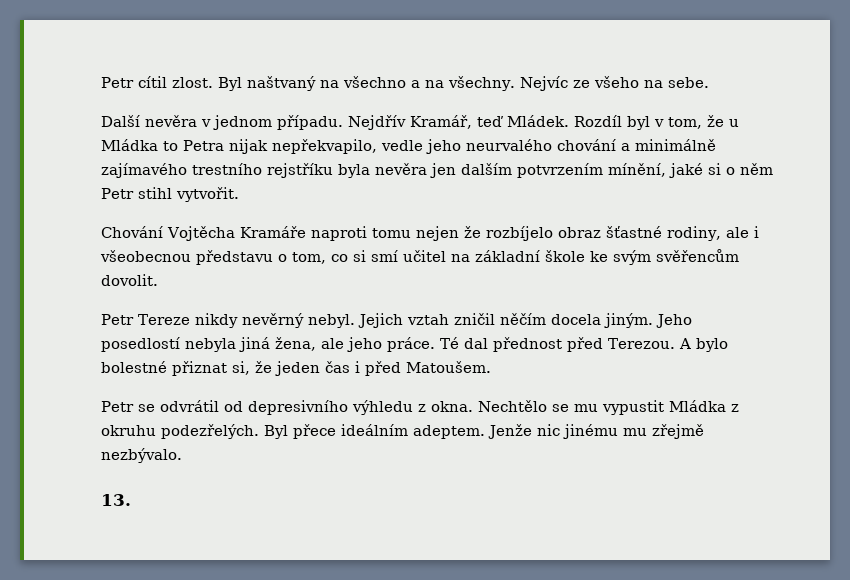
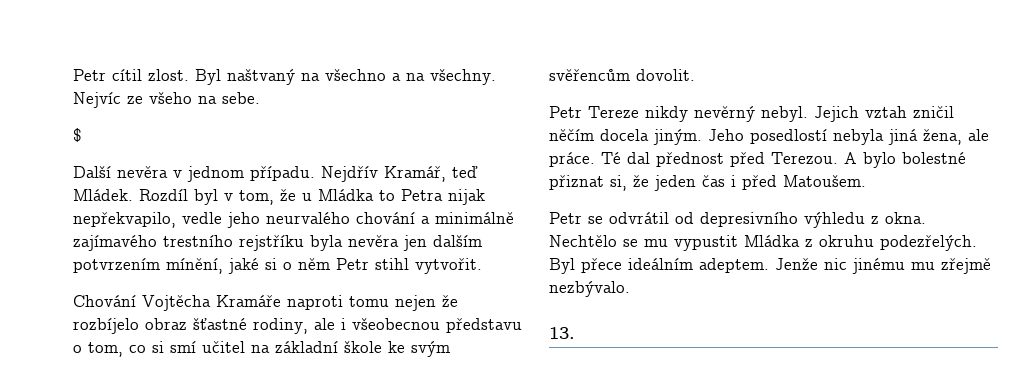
+ $
- Jeho posedlostí nebyla jiná žena, ale jeho práce.
+ Jeho posedlostí nebyla jiná žena, ale práce.

